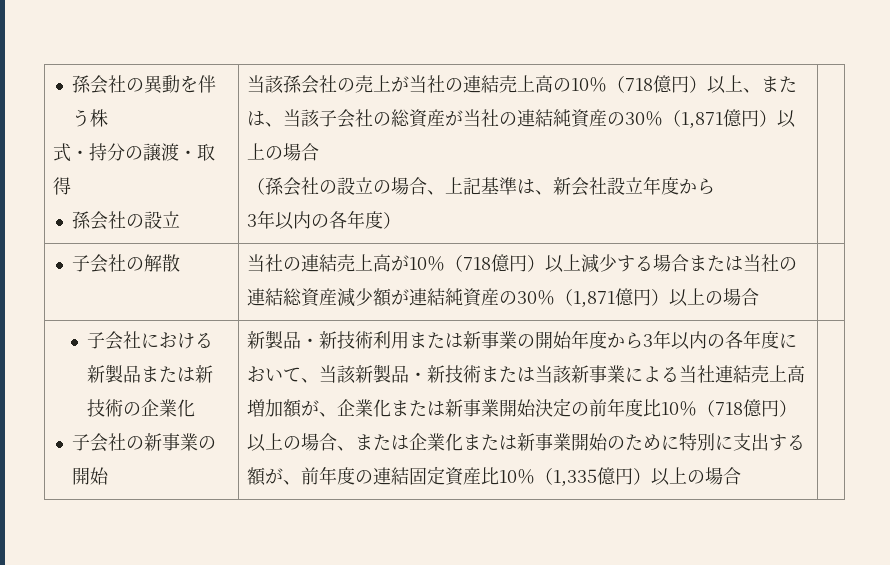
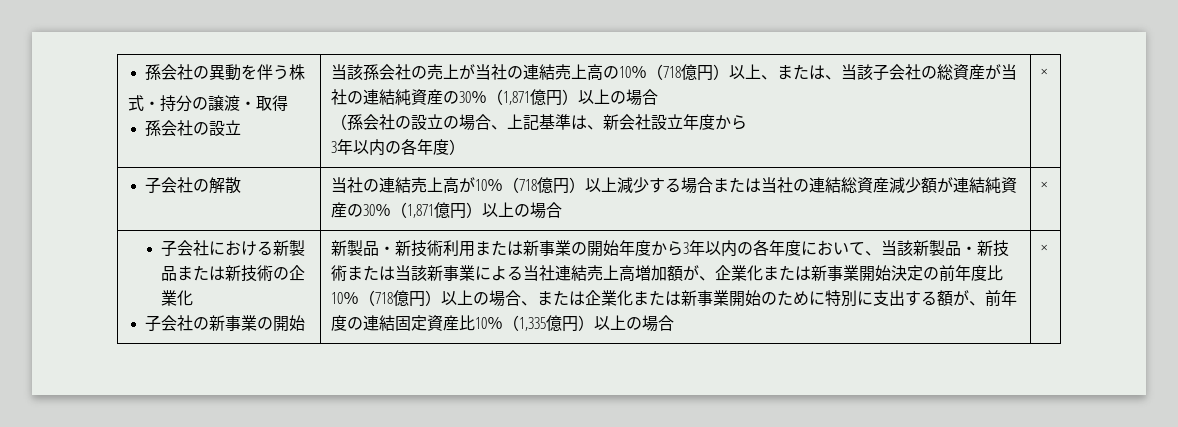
- 3年以内の各年度）
+ 3年以内の各年度） | ×
- 子会社の解散 | 当社の連結売上高が10％（718億円）以上減少する場合または当社の連結総資産減少額が連結純資産の30％（1,871億円）以上の場合 |
+ 子会社の解散 | 当社の連結売上高が10％（718億円）以上減少する場合または当社の連結総資産減少額が連結純資産の30％（1,871億円）以上の場合 | ×
- 新製品・新技術利用または新事業の開始年度から3年以内の各年度において、当該新製品・新技術または当該新事業による当社連結売上高増加額が、企業化または新事業開始決定の前年度比10％（718億円）以上の場合、または企業化または新事業開始のために特別に支出する額が、前年度の連結固定資産比10％（1,335億円）以上の場合
+ 新製品・新技術利用または新事業の開始年度から3年以内の各年度において、当該新製品・新技術または当該新事業による当社連結売上高増加額が、企業化または新事業開始決定の前年度比10％（718億円）以上の場合、または企業化または新事業開始のために特別に支出する額が、前年度の連結固定資産比10％（1,335億円）以上の場合 | ×

